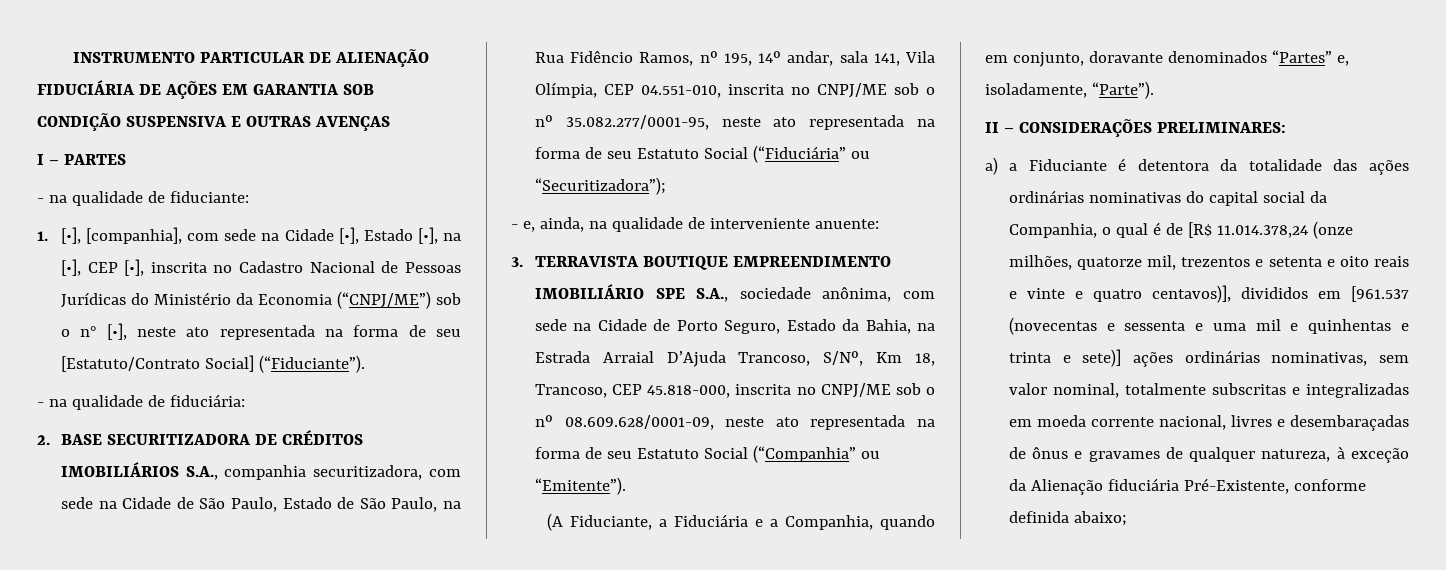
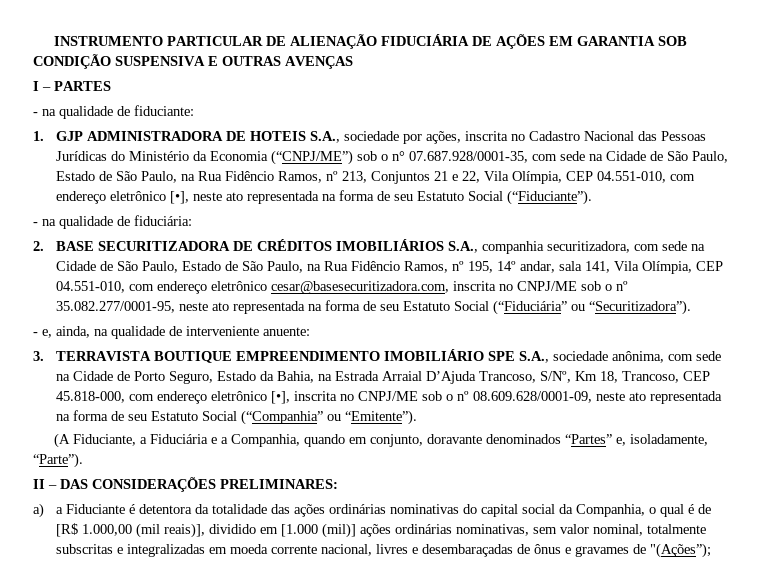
- 1. [•], [companhia], com sede na Cidade [•], Estado [•], na [•], CEP [•], inscrita no Cadastro Nacional de Pessoas Jurídicas do Ministério da Economia (“CNPJ/ME”) sob o n° [•], neste ato representada na forma de seu [Estatuto/Contrato Social] (“Fiduciante”).
+ 1. GJP ADMINISTRADORA DE HOTEIS S.A., sociedade por ações, inscrita no Cadastro Nacional das Pessoas Jurídicas do Ministério da Economia (“CNPJ/ME”) sob o n° 07.687.928/0001-35, com sede na Cidade de São Paulo, Estado de São Paulo, na Rua Fidêncio Ramos, nº 213, Conjuntos 21 e 22, Vila Olímpia, CEP 04.551-010, com endereço eletrônico [•], neste ato representada na forma de seu Estatuto Social (“Fiduciante”).
- 2. BASE SECURITIZADORA DE CRÉDITOS IMOBILIÁRIOS S.A., companhia securitizadora, com sede na Cidade de São Paulo, Estado de São Paulo, na Rua Fidêncio Ramos, nº 195, 14º andar, sala 141, Vila Olímpia, CEP 04.551-010, inscrita no CNPJ/ME sob o nº 35.082.277/0001-95, neste ato representada na forma de seu Estatuto Social (“Fiduciária” ou “Securitizadora”);
+ 2. BASE SECURITIZADORA DE CRÉDITOS IMOBILIÁRIOS S.A., companhia securitizadora, com sede na Cidade de São Paulo, Estado de São Paulo, na Rua Fidêncio Ramos, nº 195, 14º andar, sala 141, Vila Olímpia, CEP 04.551-010, com endereço eletrônico cesar@basesecuritizadora.com, inscrita no CNPJ/ME sob o nº 35.082.277/0001-95, neste ato representada na forma de seu Estatuto Social (“Fiduciária” ou “Securitizadora”).
- 3. TERRAVISTA BOUTIQUE EMPREENDIMENTO IMOBILIÁRIO SPE S.A., sociedade anônima, com sede na Cidade de Porto Seguro, Estado da Bahia, na Estrada Arraial D’Ajuda Trancoso, S/Nº, Km 18, Trancoso, CEP 45.818-000, inscrita no CNPJ/ME sob o nº 08.609.628/0001-09, neste ato representada na forma de seu Estatuto Social (“Companhia” ou “Emitente”).
+ 3. TERRAVISTA BOUTIQUE EMPREENDIMENTO IMOBILIÁRIO SPE S.A., sociedade anônima, com sede na Cidade de Porto Seguro, Estado da Bahia, na Estrada Arraial D’Ajuda Trancoso, S/Nº, Km 18, Trancoso, CEP 45.818-000, com endereço eletrônico [•], inscrita no CNPJ/ME sob o nº 08.609.628/0001-09, neste ato representada na forma de seu Estatuto Social (“Companhia” ou “Emitente”).
- II – CONSIDERAÇÕES PRELIMINARES:
+ II – DAS CONSIDERAÇÕES PRELIMINARES:
- a) a Fiduciante é detentora da totalidade das ações ordinárias nominativas do capital social da Companhia, o qual é de [R$ 11.014.378,24 (onze milhões, quatorze mil, trezentos e setenta e oito reais e vinte e quatro centavos)], divididos em [961.537 (novecentas e sessenta e uma mil e quinhentas e trinta e sete)] ações ordinárias nominativas, sem valor nominal, totalmente subscritas e integralizadas em moeda corrente nacional, livres e desembaraçadas de ônus e gravames de qualquer natureza, à exceção da Alienação fiduciária Pré-Existente, conforme definida abaixo;
+ a) a Fiduciante é detentora da totalidade das ações ordinárias nominativas do capital social da Companhia, o qual é de [R$ 1.000,00 (mil reais)], dividido em [1.000 (mil)] ações ordinárias nominativas, sem valor nominal, totalmente subscritas e integralizadas em moeda corrente nacional, livres e desembaraçadas de ônus e gravames de "(Ações”);

